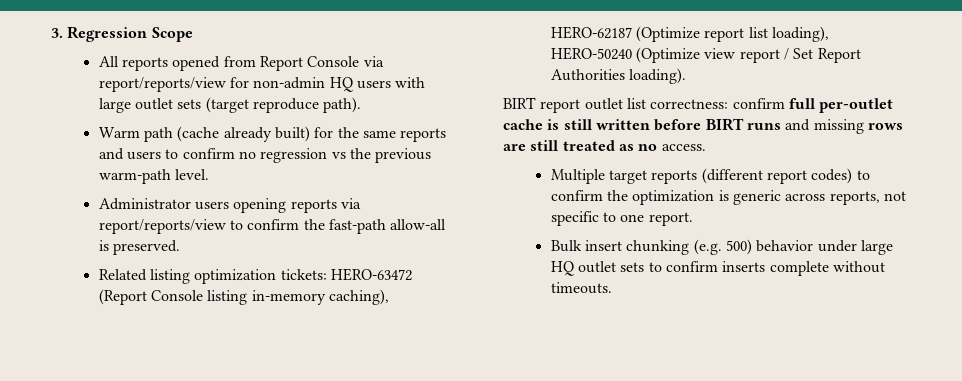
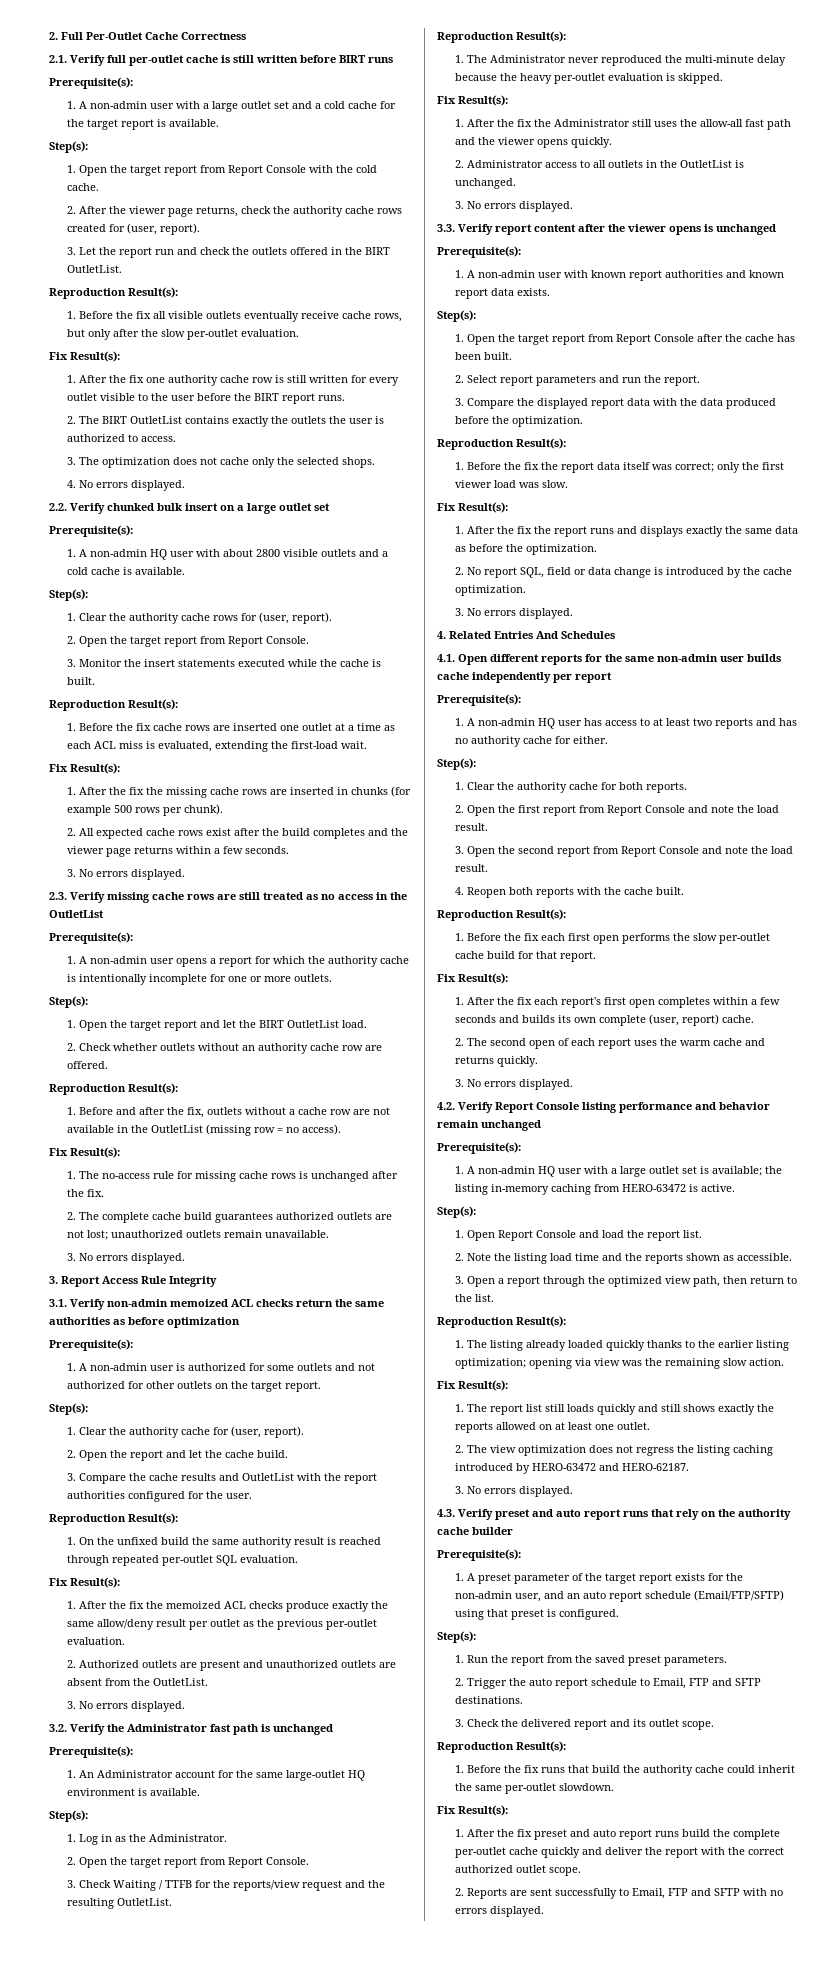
- 3. Regression Scope
- All reports opened from Report Console via report/reports/view for non-admin HQ users with large outlet sets (target reproduce path).
- Warm path (cache already built) for the same reports and users to confirm no regression vs the previous warm-path level.
- Administrator users opening reports via report/reports/view to confirm the fast-path allow-all is preserved.
- Related listing optimization tickets: HERO-63472 (Report Console listing in-memory caching), HERO-62187 (Optimize report list loading), HERO-50240 (Optimize view report / Set Report Authorities loading).
- BIRT report outlet list correctness: confirm full per-outlet cache is still written before BIRT runs and missing rows are still treated as no access.
- Multiple target reports (different report codes) to confirm the optimization is generic across reports, not specific to one report.
- Bulk insert chunking (e.g. 500) behavior under large HQ outlet sets to confirm inserts complete without timeouts.
+ 2. Full Per-Outlet Cache Correctness
+ 2.1. Verify full per-outlet cache is still written before BIRT runs
+ Prerequisite(s):
+ 1. A non-admin user with a large outlet set and a cold cache for the target report is available.
+ Step(s):
+ 1. Open the target report from Report Console with the cold cache.
+ 2. After the viewer page returns, check the authority cache rows created for (user, report).
+ 3. Let the report run and check the outlets offered in the BIRT OutletList.
+ Reproduction Result(s):
+ 1. Before the fix all visible outlets eventually receive cache rows, but only after the slow per-outlet evaluation.
+ Fix Result(s):
+ 1. After the fix one authority cache row is still written for every outlet visible to the user before the BIRT report runs.
+ 2. The BIRT OutletList contains exactly the outlets the user is authorized to access.
+ 3. The optimization does not cache only the selected shops.
+ 4. No errors displayed.
+ 2.2. Verify chunked bulk insert on a large outlet set
+ Prerequisite(s):
+ 1. A non-admin HQ user with about 2800 visible outlets and a cold cache is available.
+ Step(s):
+ 1. Clear the authority cache rows for (user, report).
+ 2. Open the target report from Report Console.
+ 3. Monitor the insert statements executed while the cache is built.
+ Reproduction Result(s):
+ 1. Before the fix cache rows are inserted one outlet at a time as each ACL miss is evaluated, extending the first-load wait.
+ Fix Result(s):
+ 1. After the fix the missing cache rows are inserted in chunks (for example 500 rows per chunk).
+ 2. All expected cache rows exist after the build completes and the viewer page returns within a few seconds.
+ 3. No errors displayed.
+ 2.3. Verify missing cache rows are still treated as no access in the OutletList
+ Prerequisite(s):
+ 1. A non-admin user opens a report for which the authority cache is intentionally incomplete for one or more outlets.
+ Step(s):
+ 1. Open the target report and let the BIRT OutletList load.
+ 2. Check whether outlets without an authority cache row are offered.
+ Reproduction Result(s):
+ 1. Before and after the fix, outlets without a cache row are not available in the OutletList (missing row = no access).
+ Fix Result(s):
+ 1. The no-access rule for missing cache rows is unchanged after the fix.
+ 2. The complete cache build guarantees authorized outlets are not lost; unauthorized outlets remain unavailable.
+ 3. No errors displayed.
+ 3. Report Access Rule Integrity
+ 3.1. Verify non-admin memoized ACL checks return the same authorities as before optimization
+ Prerequisite(s):
+ 1. A non-admin user is authorized for some outlets and not authorized for other outlets on the target report.
+ Step(s):
+ 1. Clear the authority cache for (user, report).
+ 2. Open the report and let the cache build.
+ 3. Compare the cache results and OutletList with the report authorities configured for the user.
+ Reproduction Result(s):
+ 1. On the unfixed build the same authority result is reached through repeated per-outlet SQL evaluation.
+ Fix Result(s):
+ 1. After the fix the memoized ACL checks produce exactly the same allow/deny result per outlet as the previous per-outlet evaluation.
+ 2. Authorized outlets are present and unauthorized outlets are absent from the OutletList.
+ 3. No errors displayed.
+ 3.2. Verify the Administrator fast path is unchanged
+ Prerequisite(s):
+ 1. An Administrator account for the same large-outlet HQ environment is available.
+ Step(s):
+ 1. Log in as the Administrator.
+ 2. Open the target report from Report Console.
+ 3. Check Waiting / TTFB for the reports/view request and the resulting OutletList.
+ Reproduction Result(s):
+ 1. The Administrator never reproduced the multi-minute delay because the heavy per-outlet evaluation is skipped.
+ Fix Result(s):
+ 1. After the fix the Administrator still uses the allow-all fast path and the viewer opens quickly.
+ 2. Administrator access to all outlets in the OutletList is unchanged.
+ 3. No errors displayed.
+ 3.3. Verify report content after the viewer opens is unchanged
+ Prerequisite(s):
+ 1. A non-admin user with known report authorities and known report data exists.
+ Step(s):
+ 1. Open the target report from Report Console after the cache has been built.
+ 2. Select report parameters and run the report.
+ 3. Compare the displayed report data with the data produced before the optimization.
+ Reproduction Result(s):
+ 1. Before the fix the report data itself was correct; only the first viewer load was slow.
+ Fix Result(s):
+ 1. After the fix the report runs and displays exactly the same data as before the optimization.
+ 2. No report SQL, field or data change is introduced by the cache optimization.
+ 3. No errors displayed.
+ 4. Related Entries And Schedules
+ 4.1. Open different reports for the same non-admin user builds cache independently per report
+ Prerequisite(s):
+ 1. A non-admin HQ user has access to at least two reports and has no authority cache for either.
+ Step(s):
+ 1. Clear the authority cache for both reports.
+ 2. Open the first report from Report Console and note the load result.
+ 3. Open the second report from Report Console and note the load result.
+ 4. Reopen both reports with the cache built.
+ Reproduction Result(s):
+ 1. Before the fix each first open performs the slow per-outlet cache build for that report.
+ Fix Result(s):
+ 1. After the fix each report's first open completes within a few seconds and builds its own complete (user, report) cache.
+ 2. The second open of each report uses the warm cache and returns quickly.
+ 3. No errors displayed.
+ 4.2. Verify Report Console listing performance and behavior remain unchanged
+ Prerequisite(s):
+ 1. A non-admin HQ user with a large outlet set is available; the listing in-memory caching from HERO-63472 is active.
+ Step(s):
+ 1. Open Report Console and load the report list.
+ 2. Note the listing load time and the reports shown as accessible.
+ 3. Open a report through the optimized view path, then return to the list.
+ Reproduction Result(s):
+ 1. The listing already loaded quickly thanks to the earlier listing optimization; opening via view was the remaining slow action.
+ Fix Result(s):
+ 1. The report list still loads quickly and still shows exactly the reports allowed on at least one outlet.
+ 2. The view optimization does not regress the listing caching introduced by HERO-63472 and HERO-62187.
+ 3. No errors displayed.
+ 4.3. Verify preset and auto report runs that rely on the authority cache builder
+ Prerequisite(s):
+ 1. A preset parameter of the target report exists for the non-admin user, and an auto report schedule (Email/FTP/SFTP) using that preset is configured.
+ Step(s):
+ 1. Run the report from the saved preset parameters.
+ 2. Trigger the auto report schedule to Email, FTP and SFTP destinations.
+ 3. Check the delivered report and its outlet scope.
+ Reproduction Result(s):
+ 1. Before the fix runs that build the authority cache could inherit the same per-outlet slowdown.
+ Fix Result(s):
+ 1. After the fix preset and auto report runs build the complete per-outlet cache quickly and deliver the report with the correct authorized outlet scope.
+ 2. Reports are sent successfully to Email, FTP and SFTP with no errors displayed.

